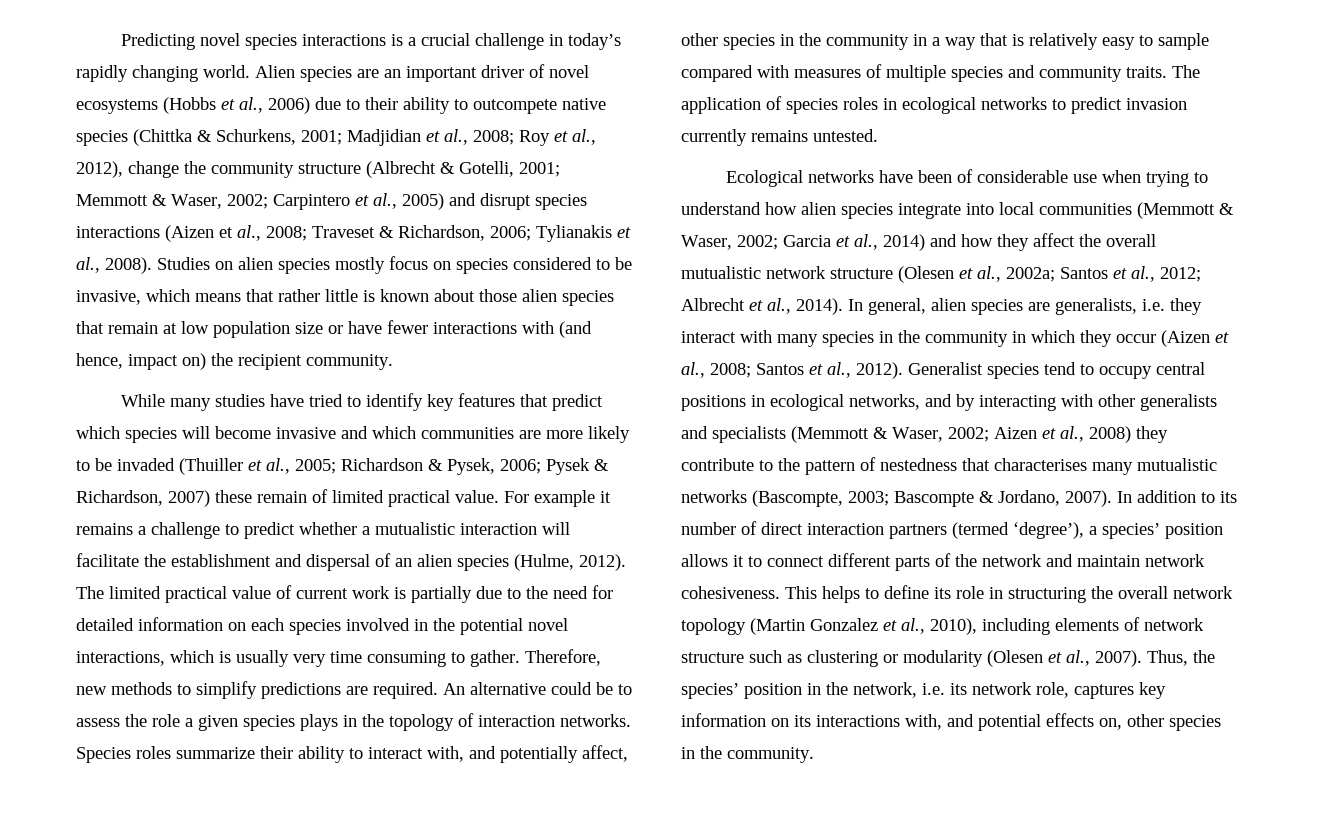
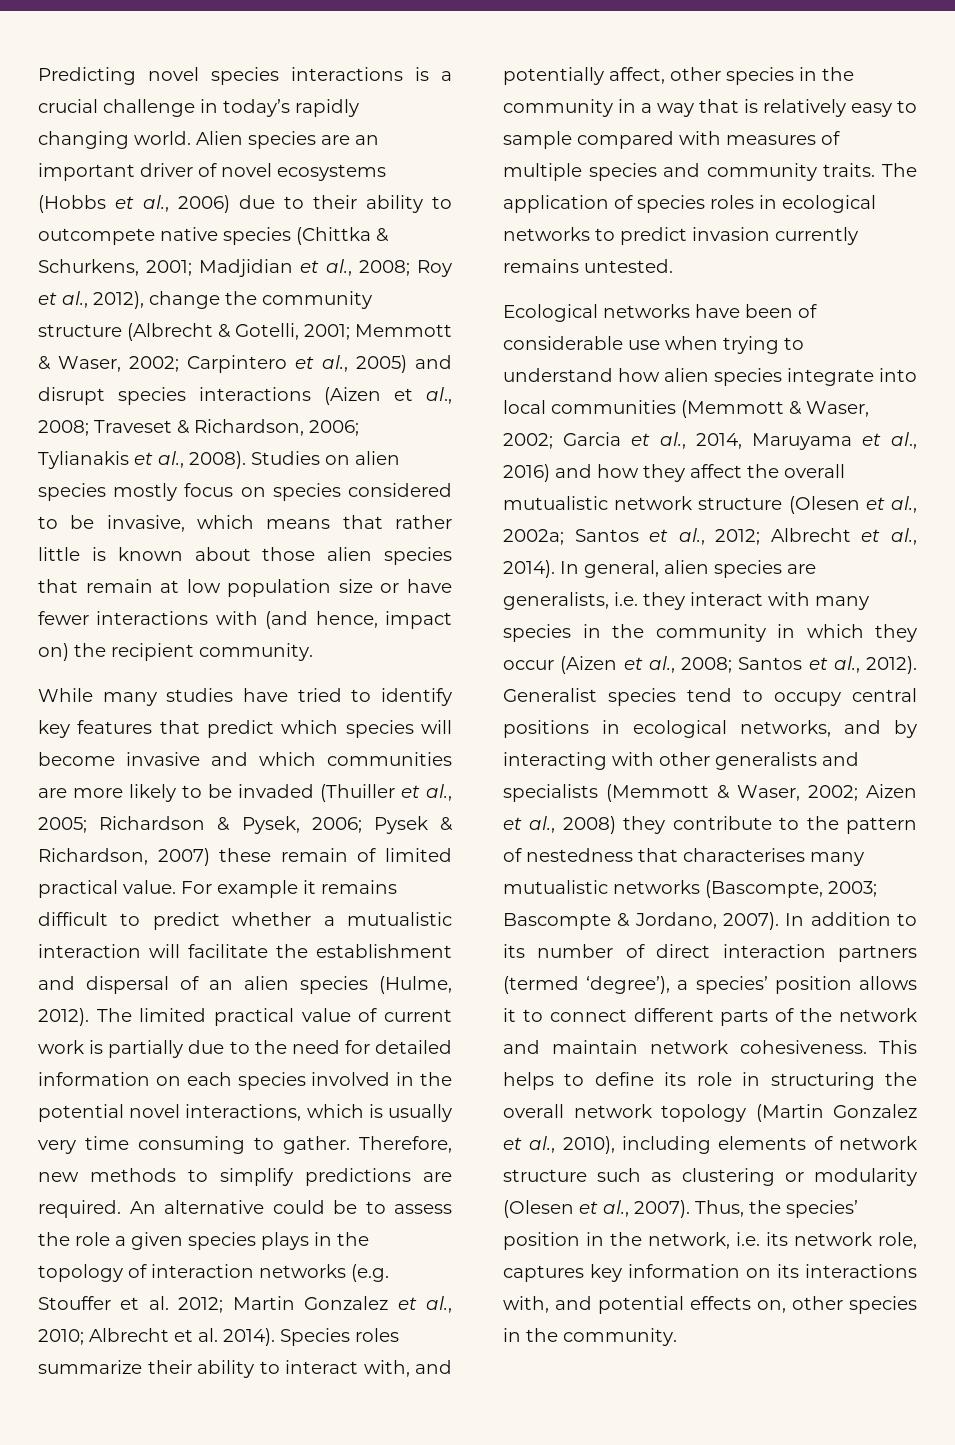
- For example it remains a challenge to predict whether a mutualistic interaction will facilitate the establishment and dispersal of an alien species (Hulme, 2012).
+ For example it remains difficult to predict whether a mutualistic interaction will facilitate the establishment and dispersal of an alien species (Hulme, 2012).
- An alternative could be to assess the role a given species plays in the topology of interaction networks.
+ An alternative could be to assess the role a given species plays in the topology of interaction networks (e.g. Stouffer et al. 2012; Martin Gonzalez et al., 2010; Albrecht et al. 2014).
- Ecological networks have been of considerable use when trying to understand how alien species integrate into local communities (Memmott & Waser, 2002; Garcia et al., 2014) and how they affect the overall mutualistic network structure (Olesen et al., 2002a; Santos et al., 2012; Albrecht et al., 2014).
+ Ecological networks have been of considerable use when trying to understand how alien species integrate into local communities (Memmott & Waser, 2002; Garcia et al., 2014, Maruyama et al., 2016) and how they affect the overall mutualistic network structure (Olesen et al., 2002a; Santos et al., 2012; Albrecht et al., 2014).

